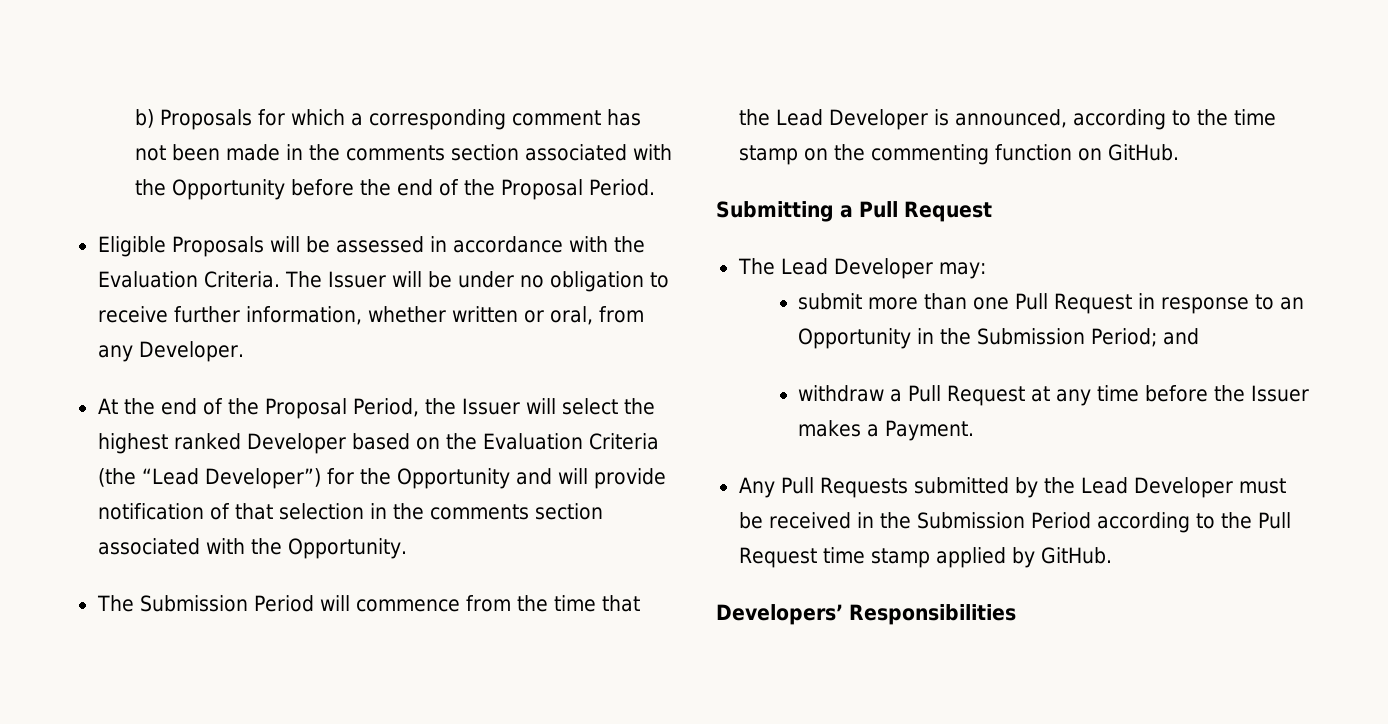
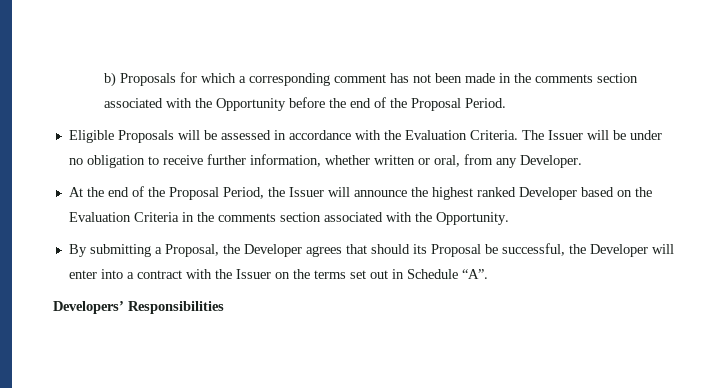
- At the end of the Proposal Period, the Issuer will select the highest ranked Developer based on the Evaluation Criteria (the “Lead Developer”) for the Opportunity and will provide notification of that selection in the comments section associated with the Opportunity.
+ At the end of the Proposal Period, the Issuer will announce the highest ranked Developer based on the Evaluation Criteria in the comments section associated with the Opportunity.
- The Submission Period will commence from the time that the Lead Developer is announced, according to the time stamp on the commenting function on GitHub.
- Submitting a Pull Request
- The Lead Developer may:
- submit more than one Pull Request in response to an Opportunity in the Submission Period; and
- withdraw a Pull Request at any time before the Issuer makes a Payment.
- Any Pull Requests submitted by the Lead Developer must be received in the Submission Period according to the Pull Request time stamp applied by GitHub.
+ By submitting a Proposal, the Developer agrees that should its Proposal be successful, the Developer will enter into a contract with the Issuer on the terms set out in Schedule “A”.

